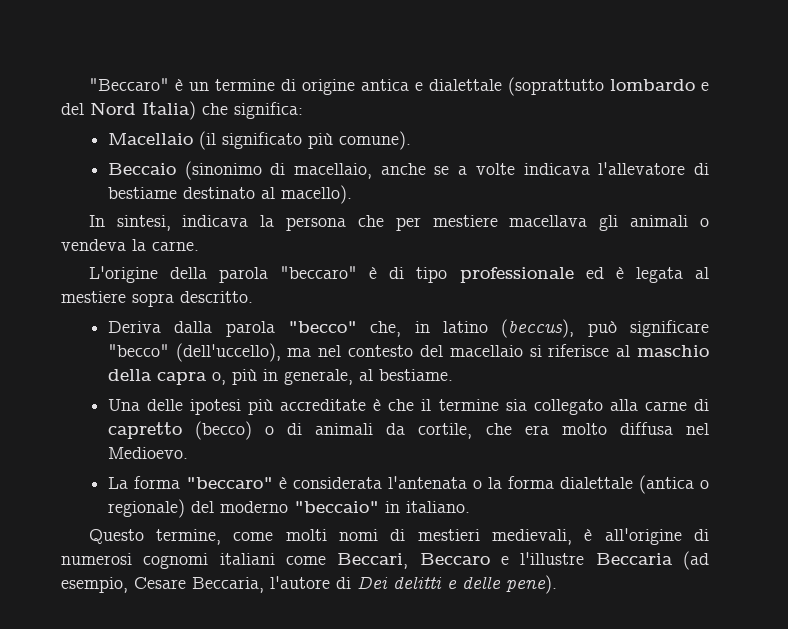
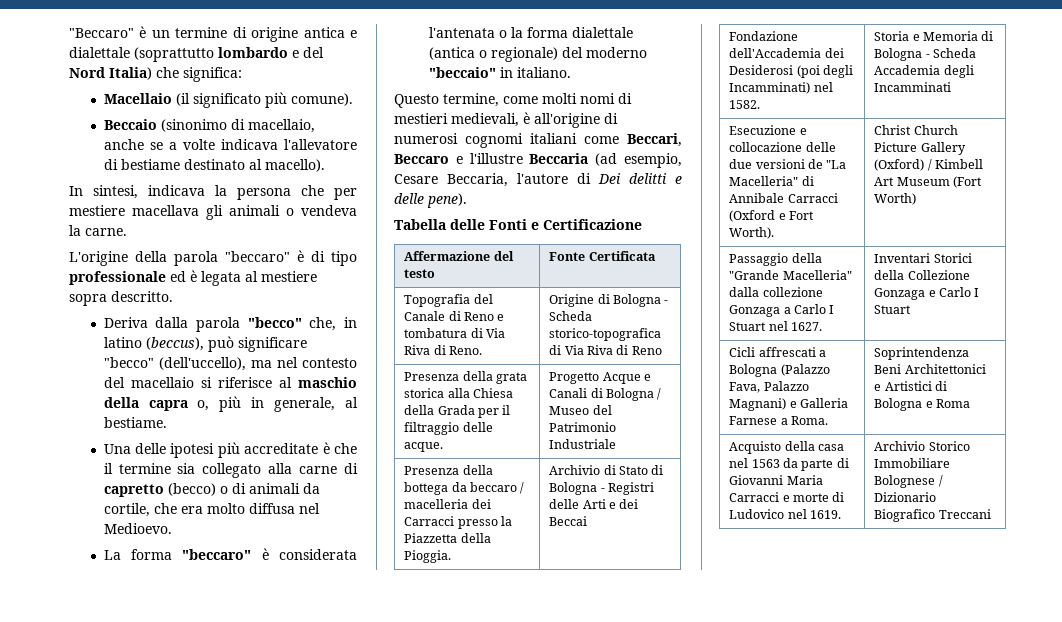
+ Tabella delle Fonti e Certificazione
+ Affermazione del testo | Fonte Certificata
+ Topografia del Canale di Reno e tombatura di Via Riva di Reno. | Origine di Bologna - Scheda storico-topografica di Via Riva di Reno
+ Presenza della grata storica alla Chiesa della Grada per il filtraggio delle acque. | Progetto Acque e Canali di Bologna / Museo del Patrimonio Industriale
+ Presenza della bottega da beccaro / macelleria dei Carracci presso la Piazzetta della Pioggia. | Archivio di Stato di Bologna - Registri delle Arti e dei Beccai
+ Fondazione dell'Accademia dei Desiderosi (poi degli Incamminati) nel 1582. | Storia e Memoria di Bologna - Scheda Accademia degli Incamminati
+ Esecuzione e collocazione delle due versioni de "La Macelleria" di Annibale Carracci (Oxford e Fort Worth). | Christ Church Picture Gallery (Oxford) / Kimbell Art Museum (Fort Worth)
+ Passaggio della "Grande Macelleria" dalla collezione Gonzaga a Carlo I Stuart nel 1627. | Inventari Storici della Collezione Gonzaga e Carlo I Stuart
+ Cicli affrescati a Bologna (Palazzo Fava, Palazzo Magnani) e Galleria Farnese a Roma. | Soprintendenza Beni Architettonici e Artistici di Bologna e Roma
+ Acquisto della casa nel 1563 da parte di Giovanni Maria Carracci e morte di Ludovico nel 1619. | Archivio Storico Immobiliare Bolognese / Dizionario Biografico Treccani

